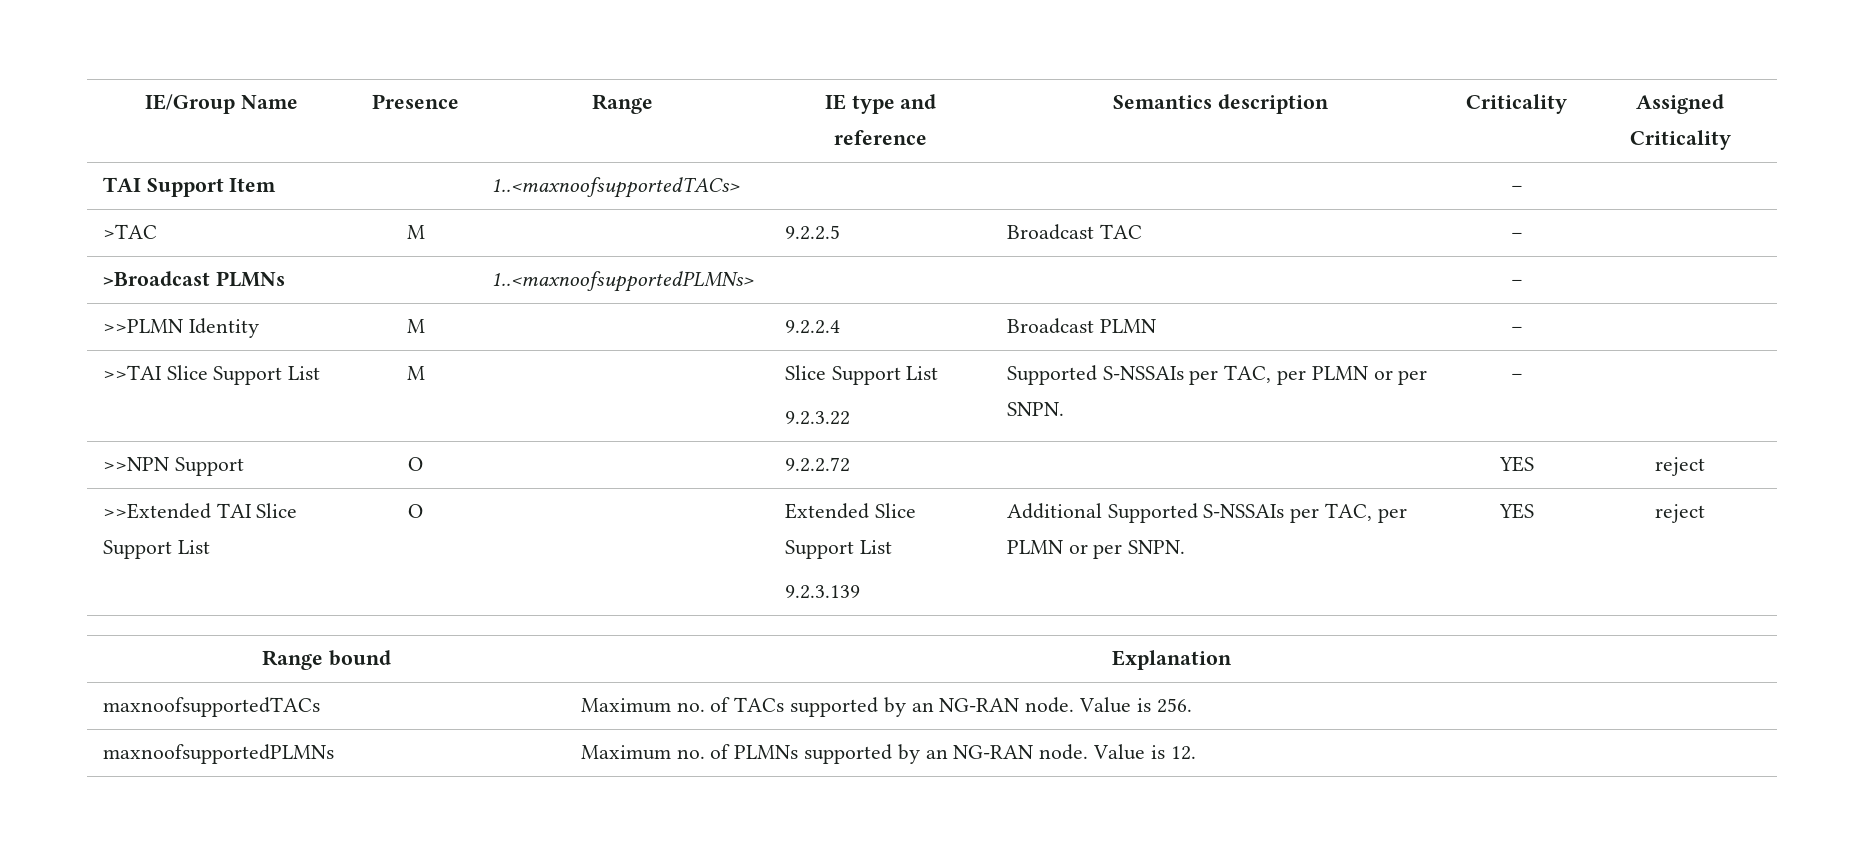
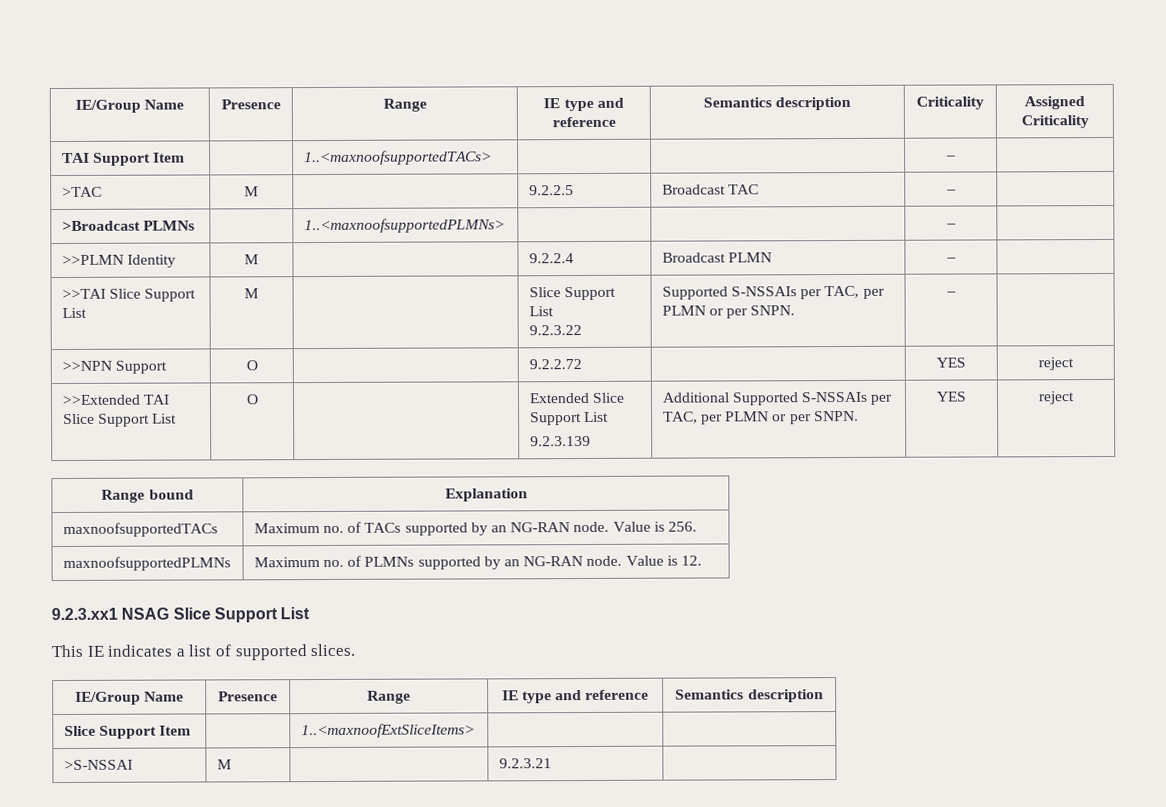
+ 9.2.3.xx1 NSAG Slice Support List
+ This IE indicates a list of supported slices.
+ IE/Group Name | Presence | Range | IE type and reference | Semantics description
+ Slice Support Item | | 1..<maxnoofExtSliceItems> | |
+ >S-NSSAI | M | | 9.2.3.21 |

